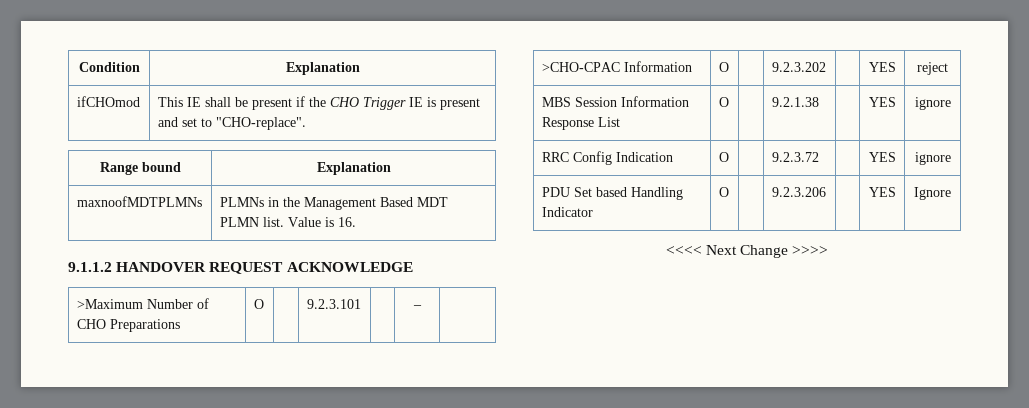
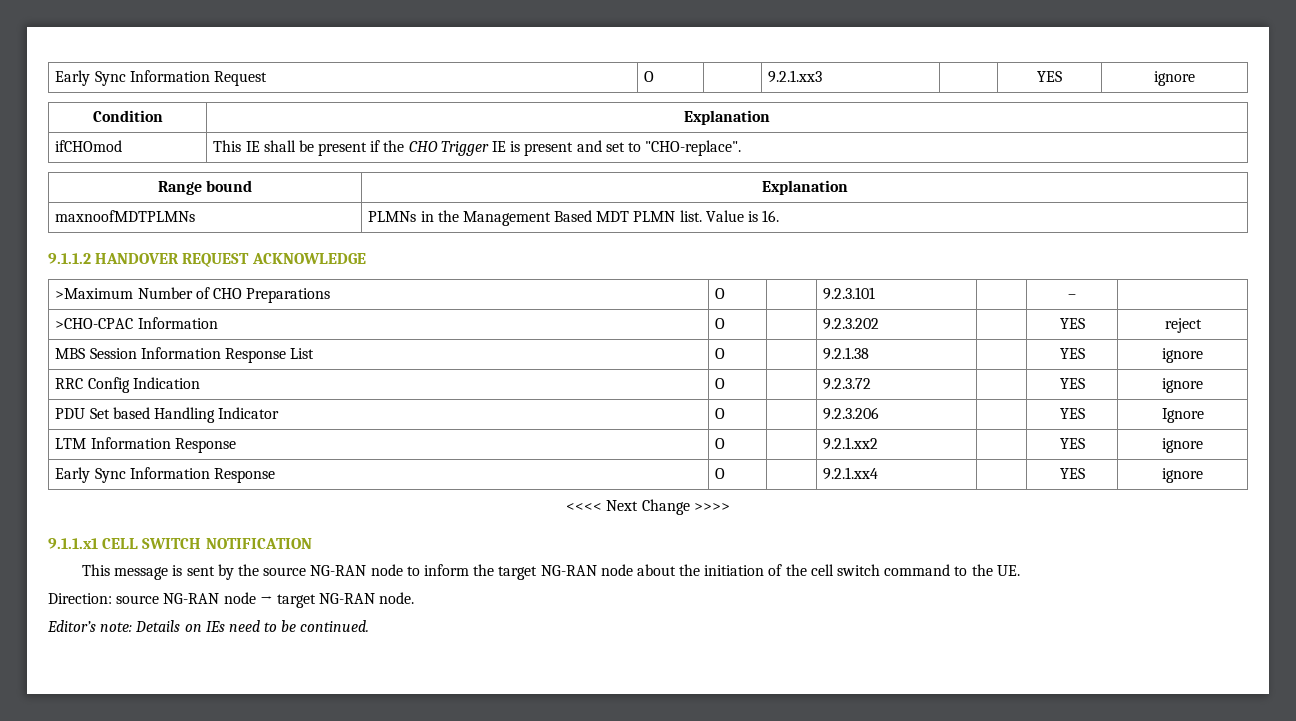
+ Early Sync Information Request | O | | 9.2.1.xx3 | | YES | ignore
+ LTM Information Response | O | | 9.2.1.xx2 | | YES | ignore
+ Early Sync Information Response | O | | 9.2.1.xx4 | | YES | ignore
  <<<< Next Change >>>>
+ 9.1.1.x1 CELL SWITCH NOTIFICATION
+ This message is sent by the source NG-RAN node to inform the target NG-RAN node about the initiation of the cell switch command to the UE.
+ Direction: source NG-RAN node → target NG-RAN node.
+ Editor’s note: Details on IEs need to be continued.

